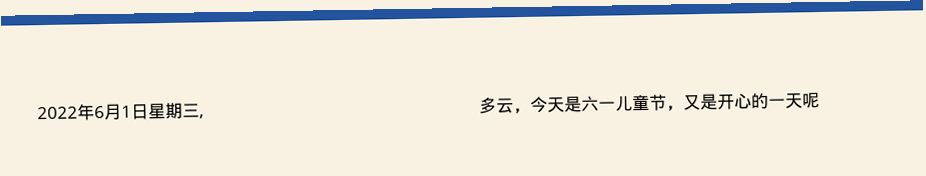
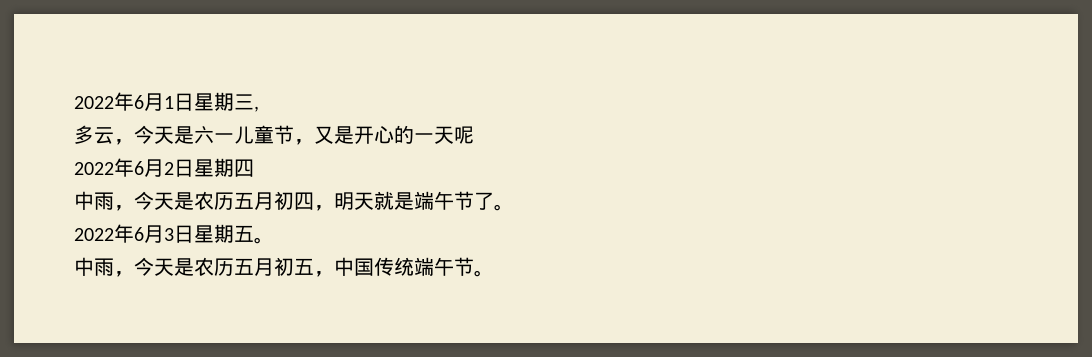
+ 2022年6月2日星期四
+ 中雨，今天是农历五月初四，明天就是端午节了。
+ 2022年6月3日星期五。
+ 中雨，今天是农历五月初五，中国传统端午节。

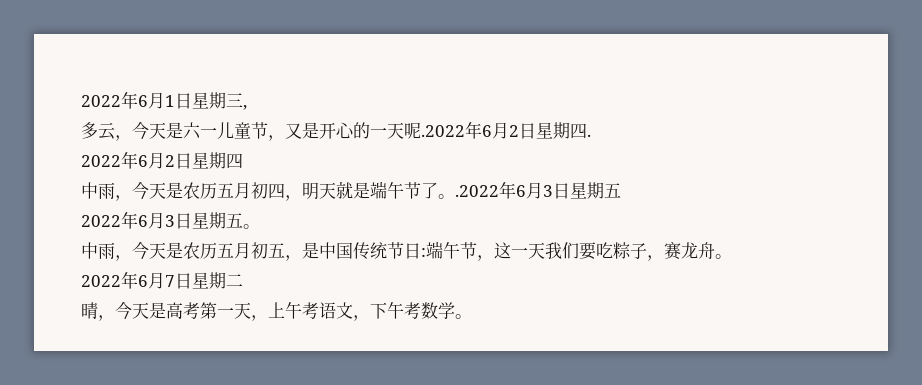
- 多云，今天是六一儿童节，又是开心的一天呢
+ 多云，今天是六一儿童节，又是开心的一天呢.2022年6月2日星期四.
- 中雨，今天是农历五月初四，明天就是端午节了。
+ 中雨，今天是农历五月初四，明天就是端午节了。.2022年6月3日星期五
- 中雨，今天是农历五月初五，中国传统端午节。
+ 中雨，今天是农历五月初五，是中国传统节日:端午节，这一天我们要吃粽子，赛龙舟。
+ 2022年6月7日星期二
+ 晴，今天是高考第一天，上午考语文，下午考数学。

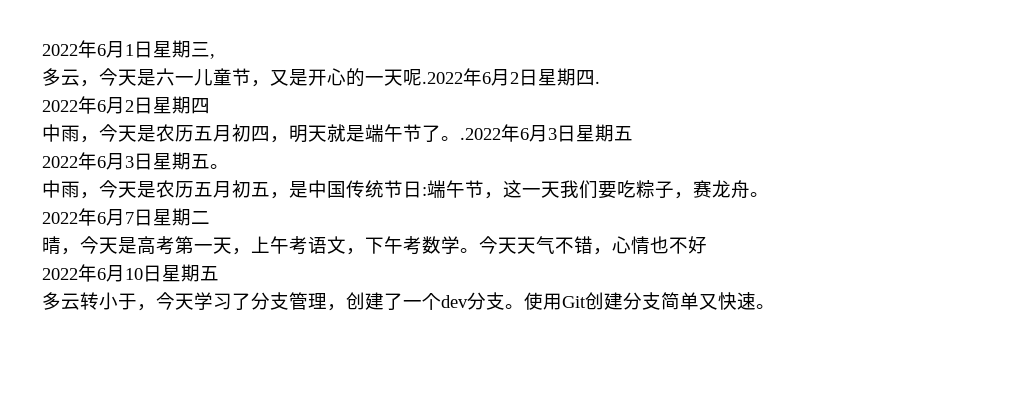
+ 今天天气不错，心情也不好
+ 2022年6月10日星期五
+ 多云转小于，今天学习了分支管理，创建了一个dev分支。使用Git创建分支简单又快速。

